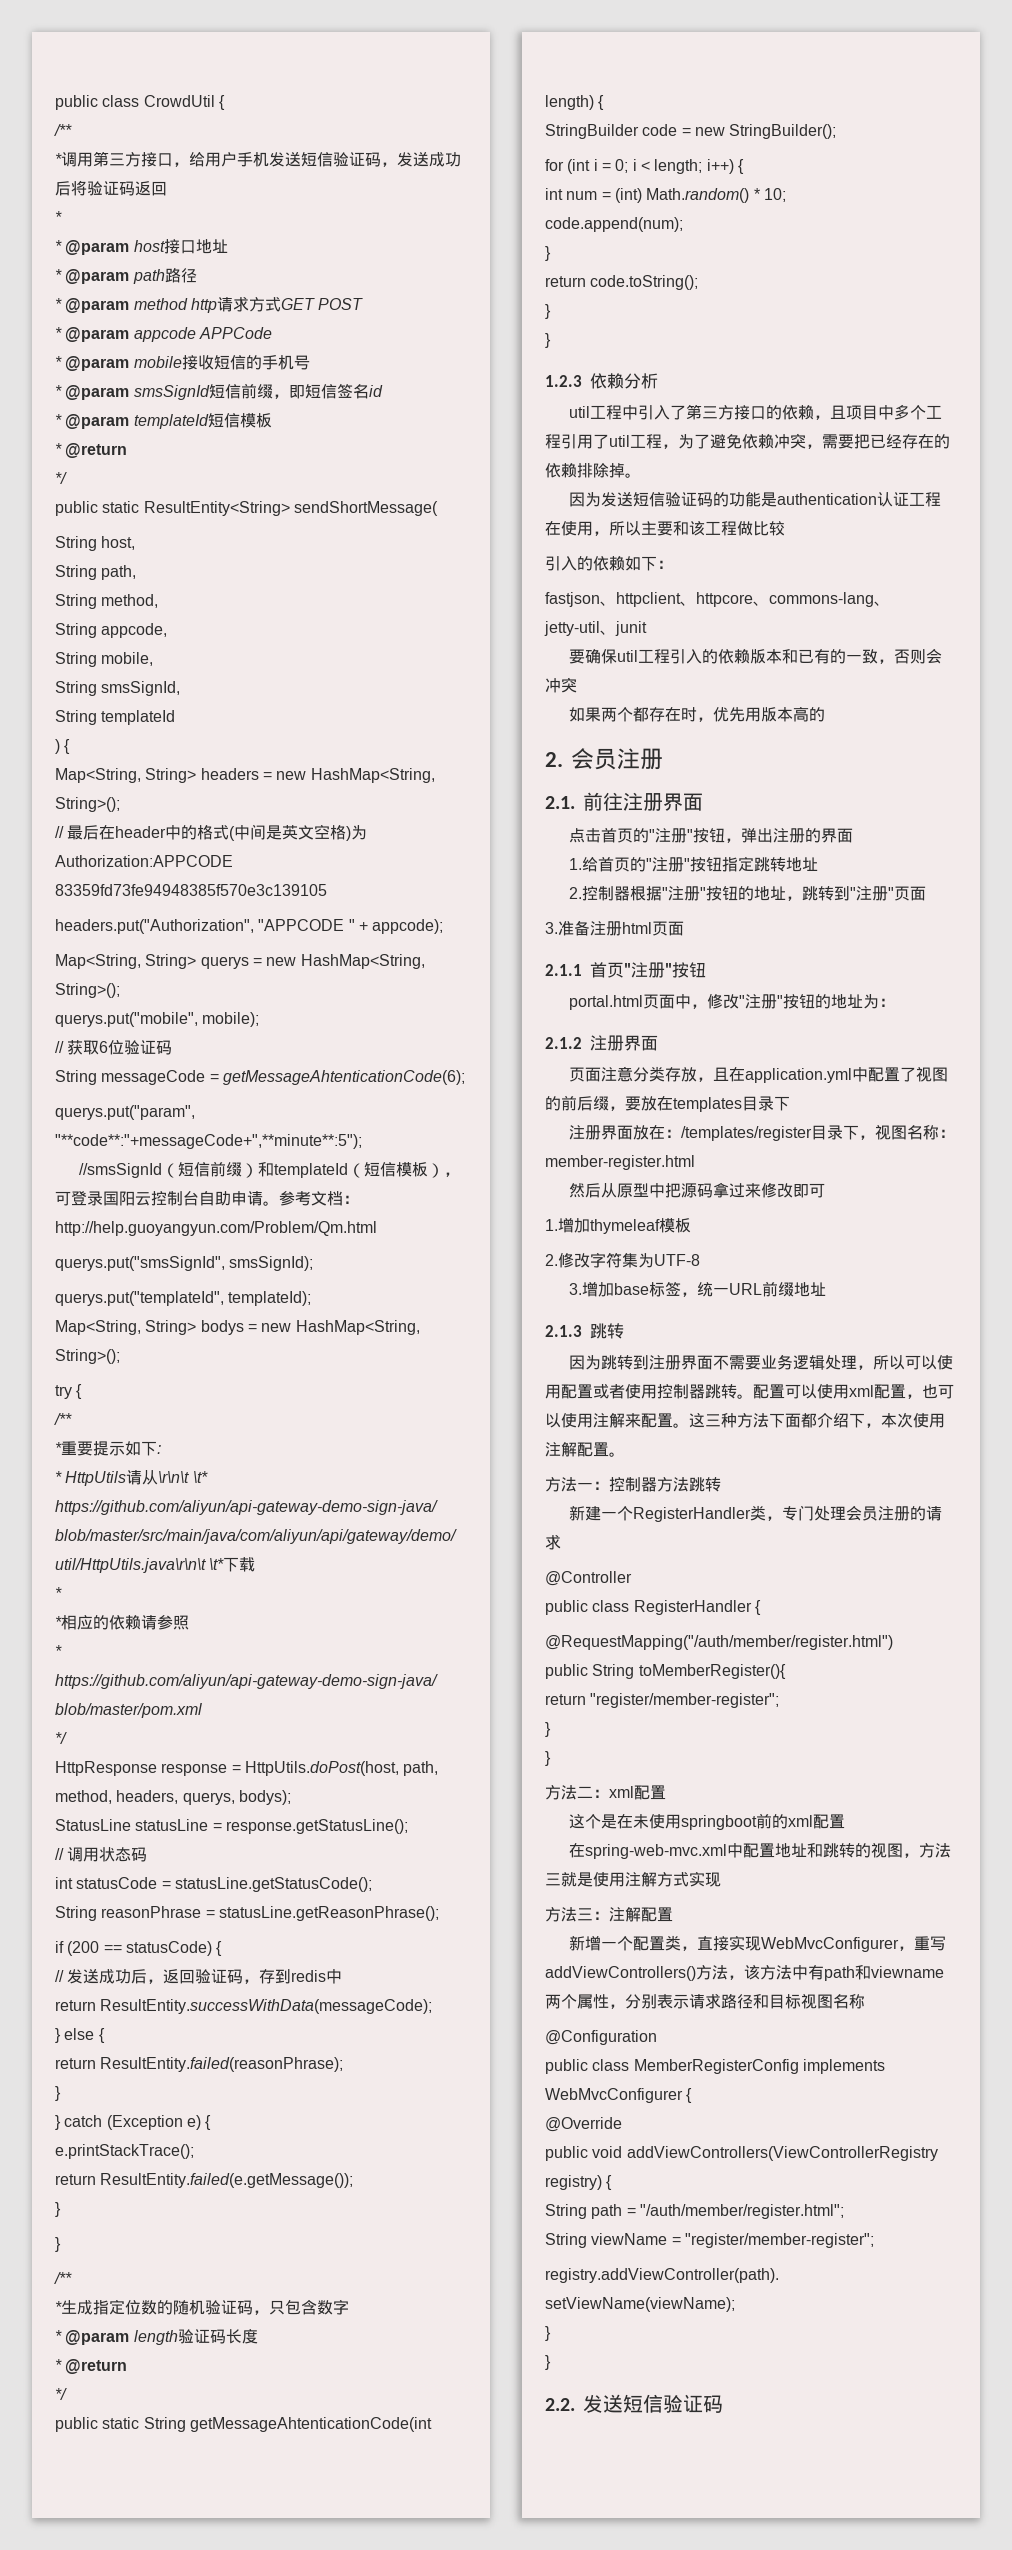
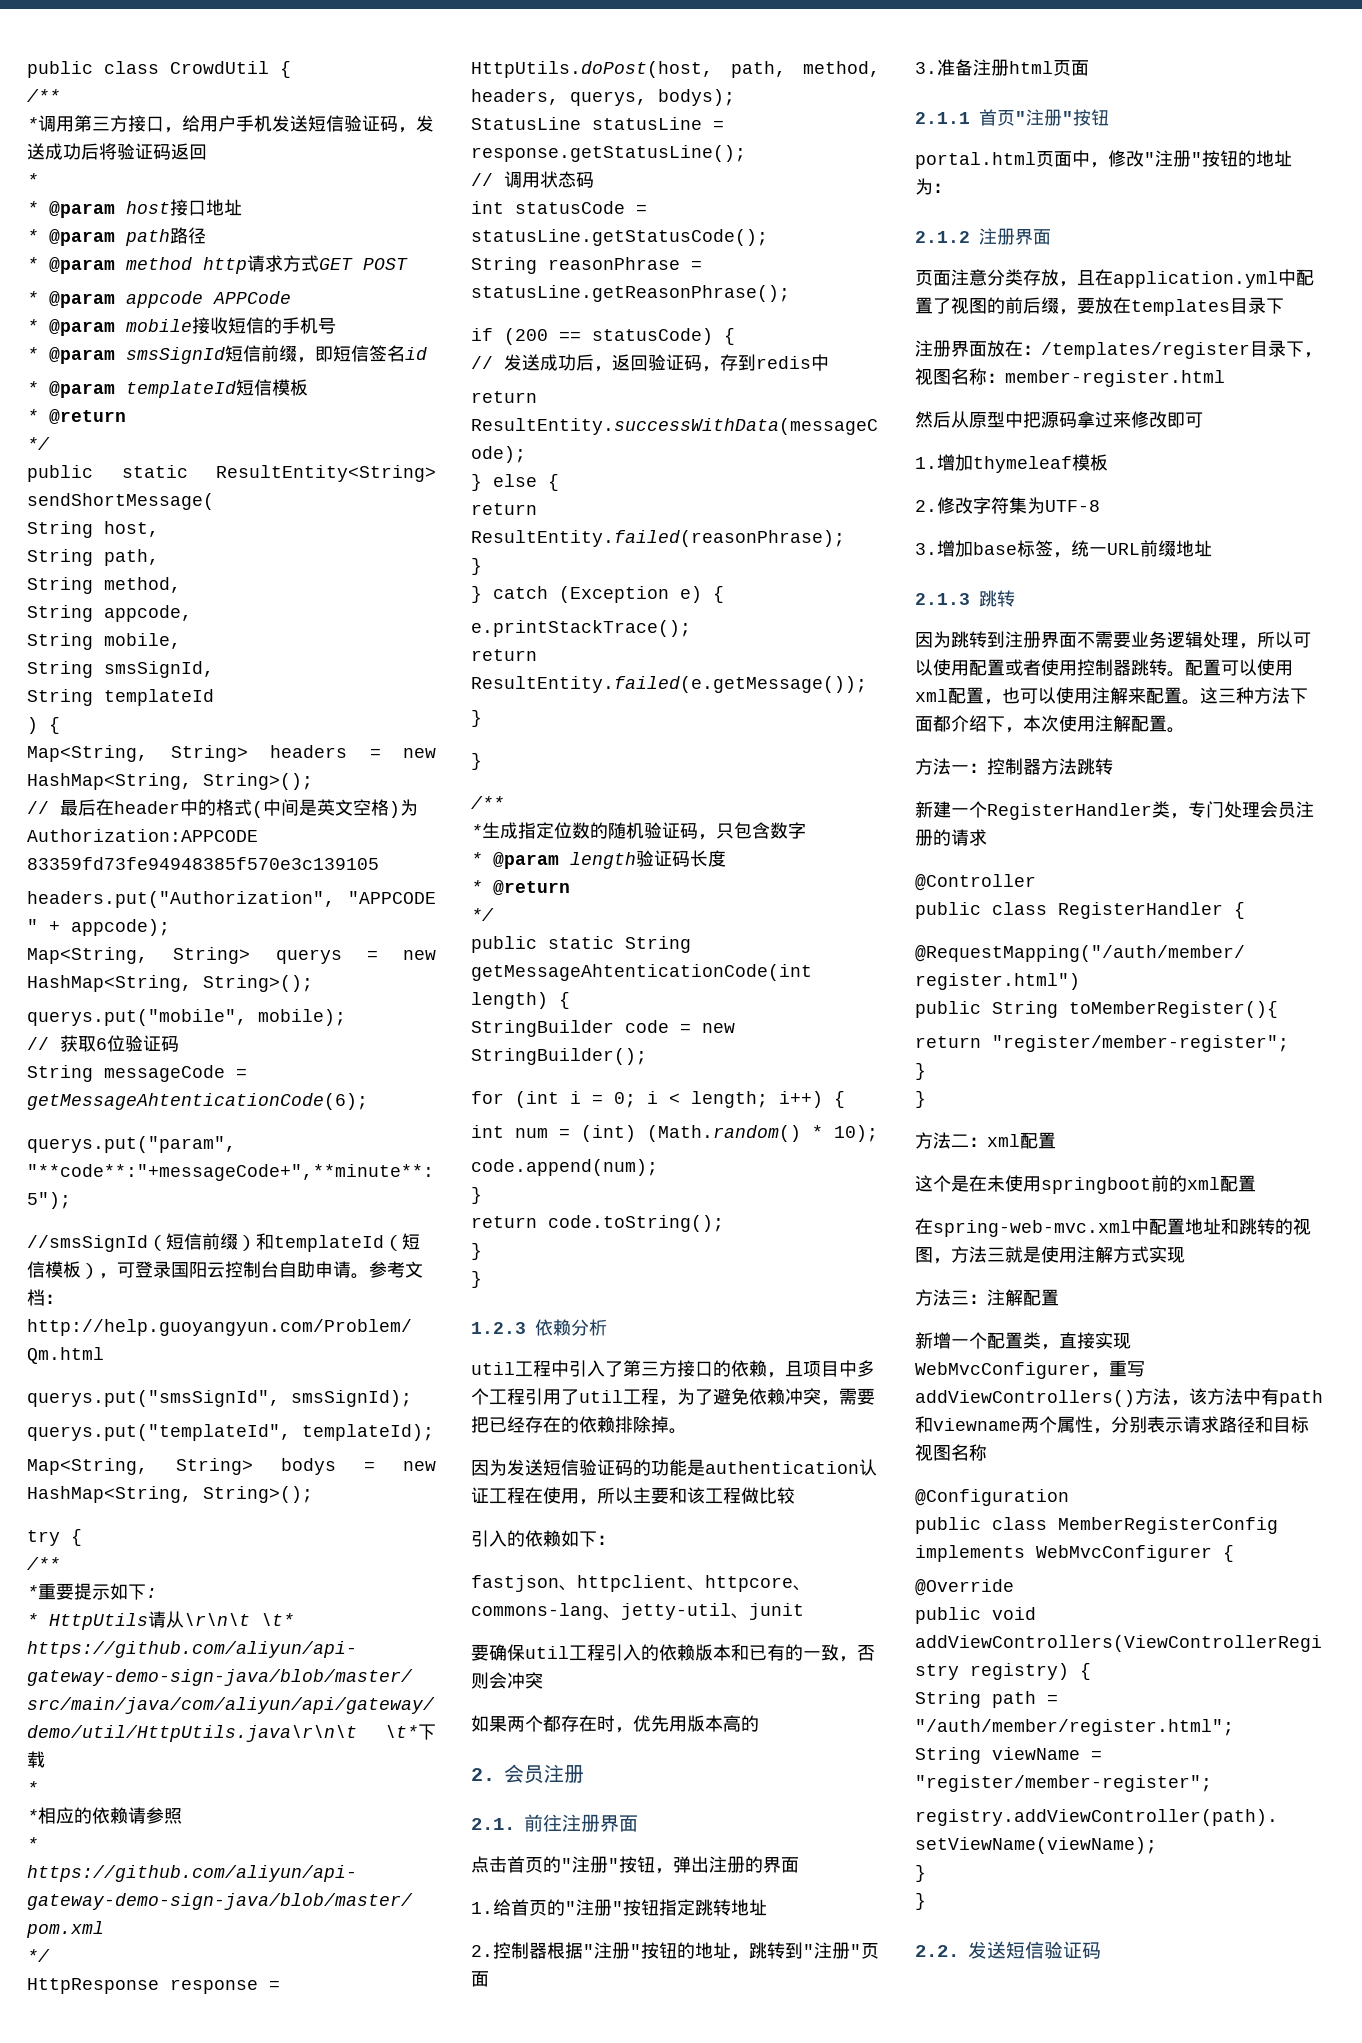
- int num = (int) Math.random() * 10;
+ int num = (int) (Math.random() * 10);

